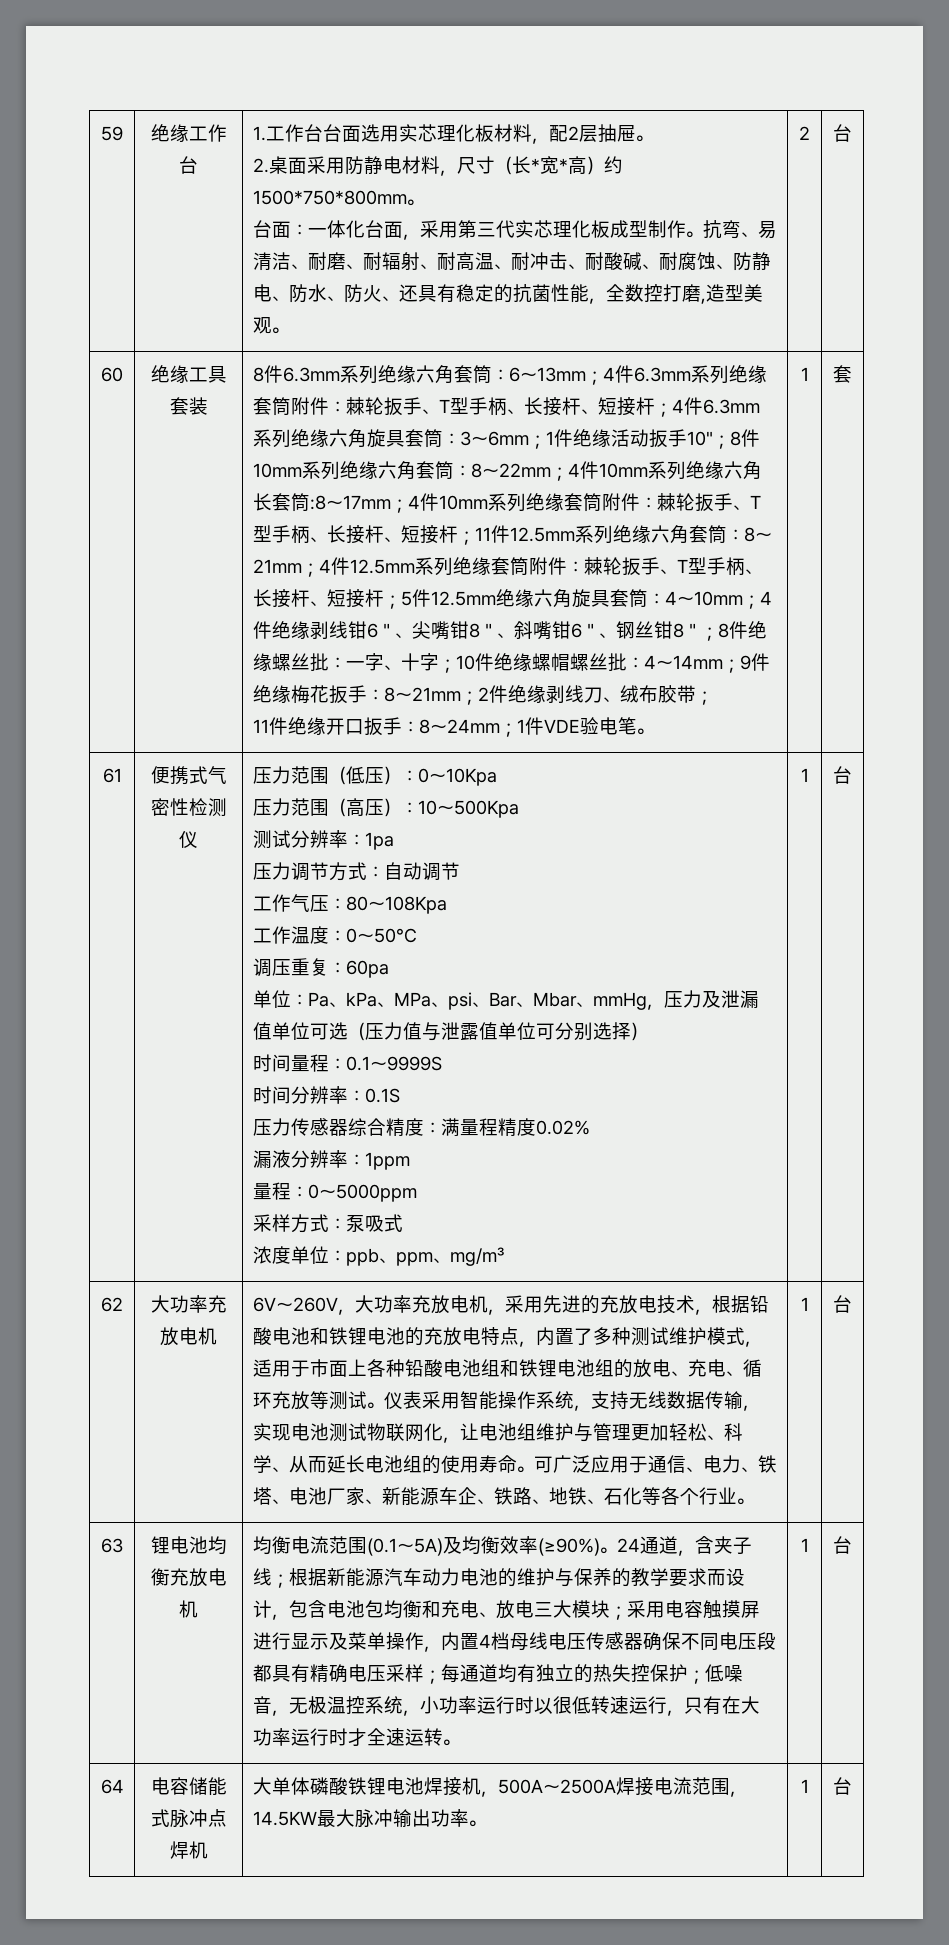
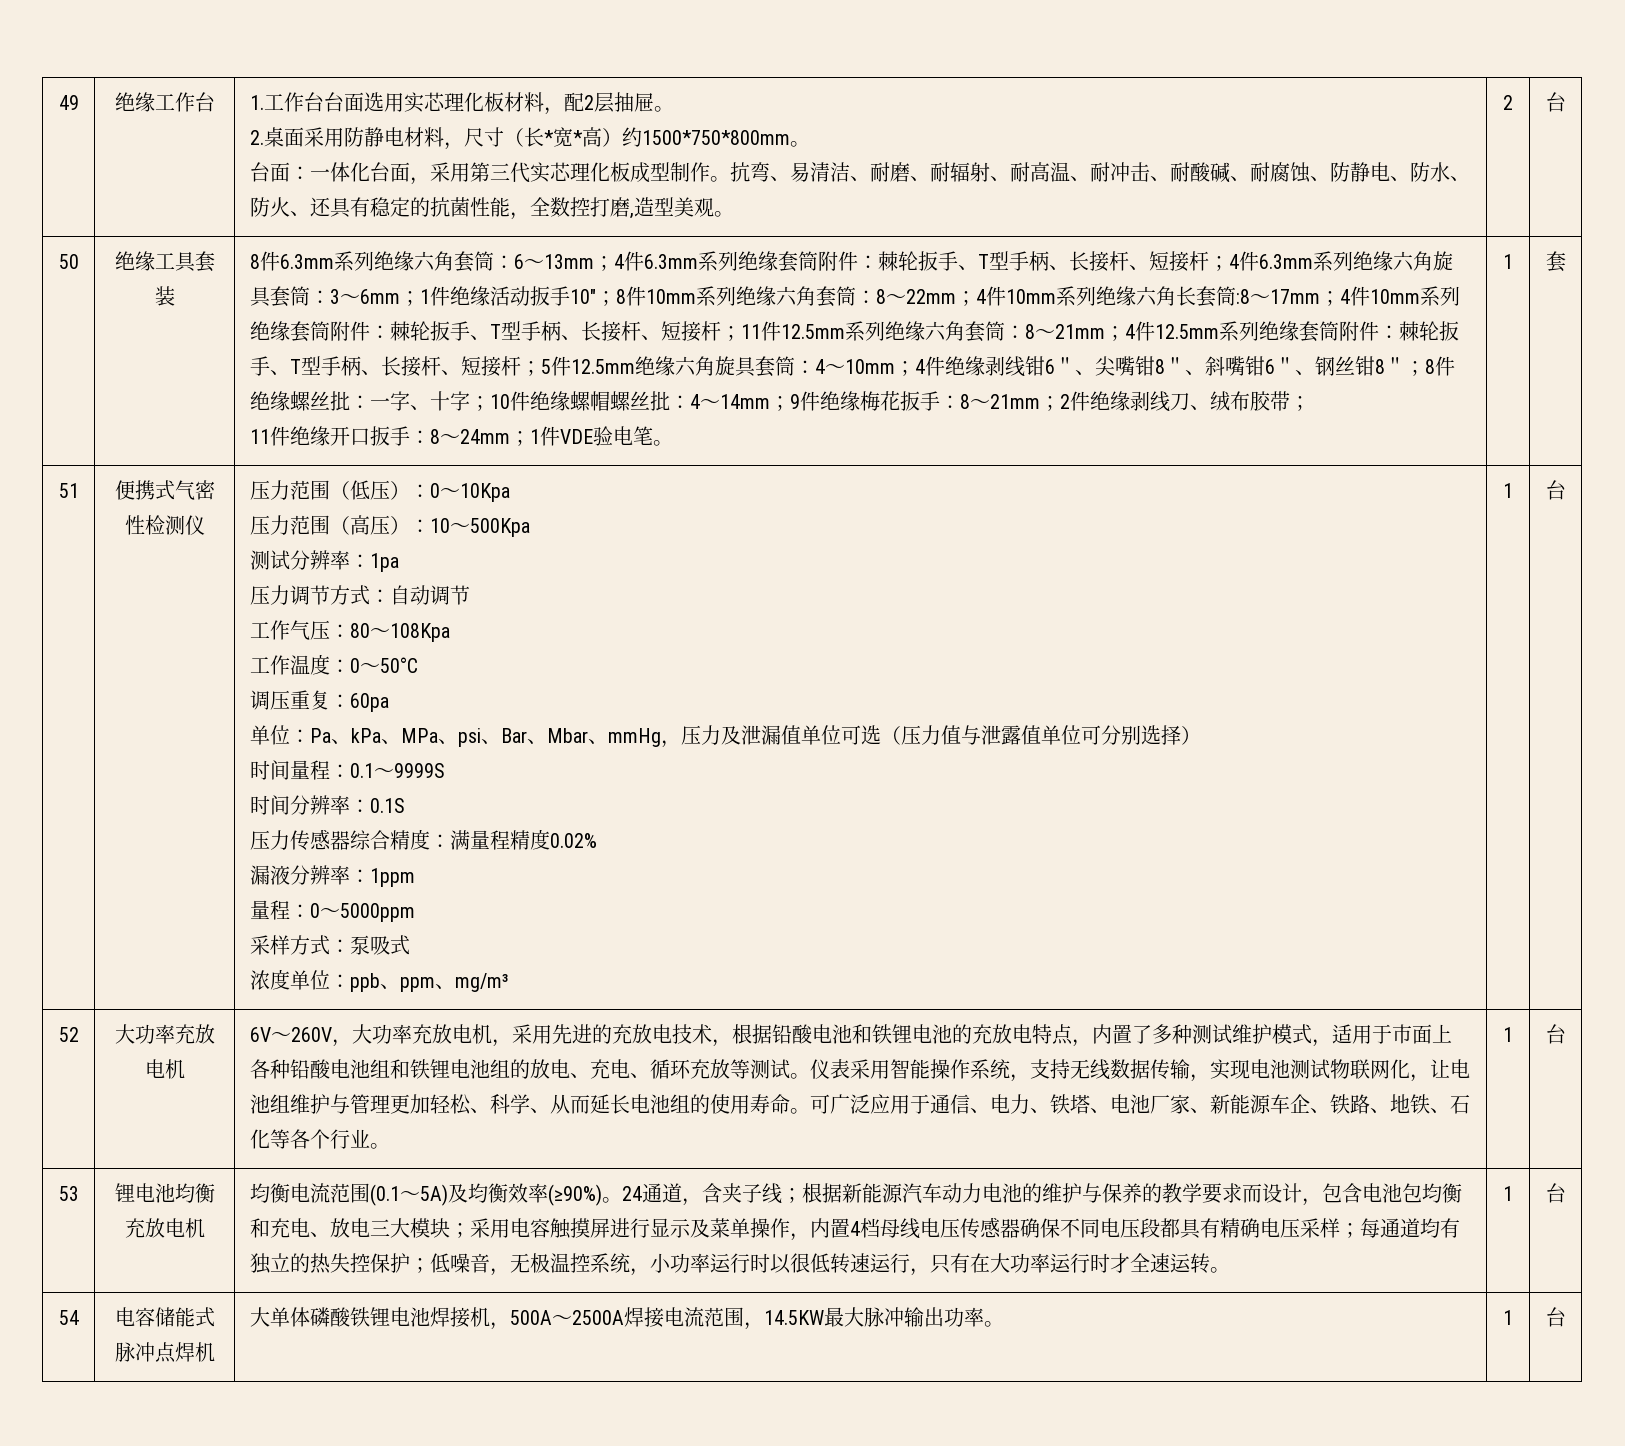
- 59
+ 49
- 60
+ 50
- 61
+ 51
- 62
+ 52
- 63
+ 53
- 64 | 电容储能式脉冲点焊机 | 大单体磷酸铁锂电池焊接机，500A～2500A焊接电流范围，14.5KW最大脉冲输出功率。 | 1 | 台
+ 54 | 电容储能式脉冲点焊机 | 大单体磷酸铁锂电池焊接机，500A～2500A焊接电流范围，14.5KW最大脉冲输出功率。 | 1 | 台

